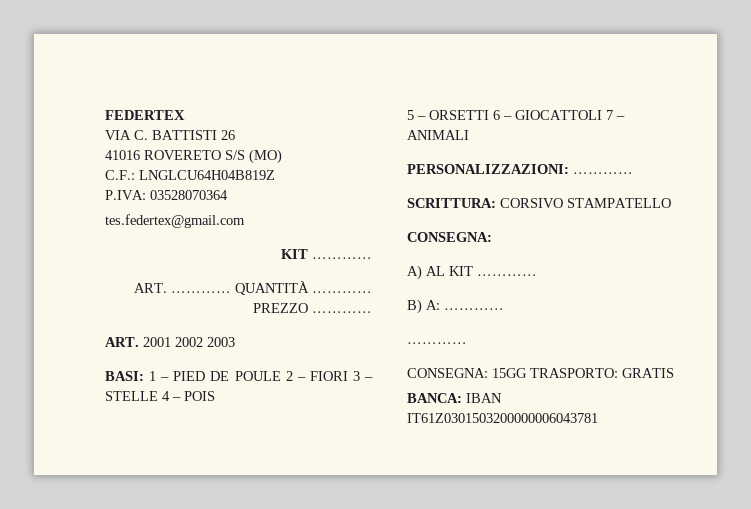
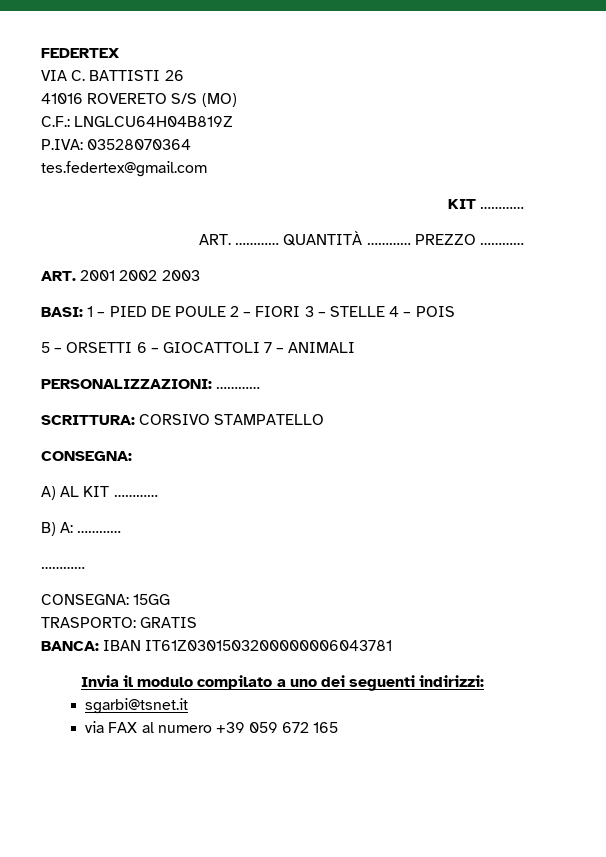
- CONSEGNA: 15GG TRASPORTO: GRATIS
+ CONSEGNA: 15GG
+ TRASPORTO: GRATIS
+ Invia il modulo compilato a uno dei seguenti indirizzi:
+ sgarbi@tsnet.it
+ via FAX al numero +39 059 672 165

